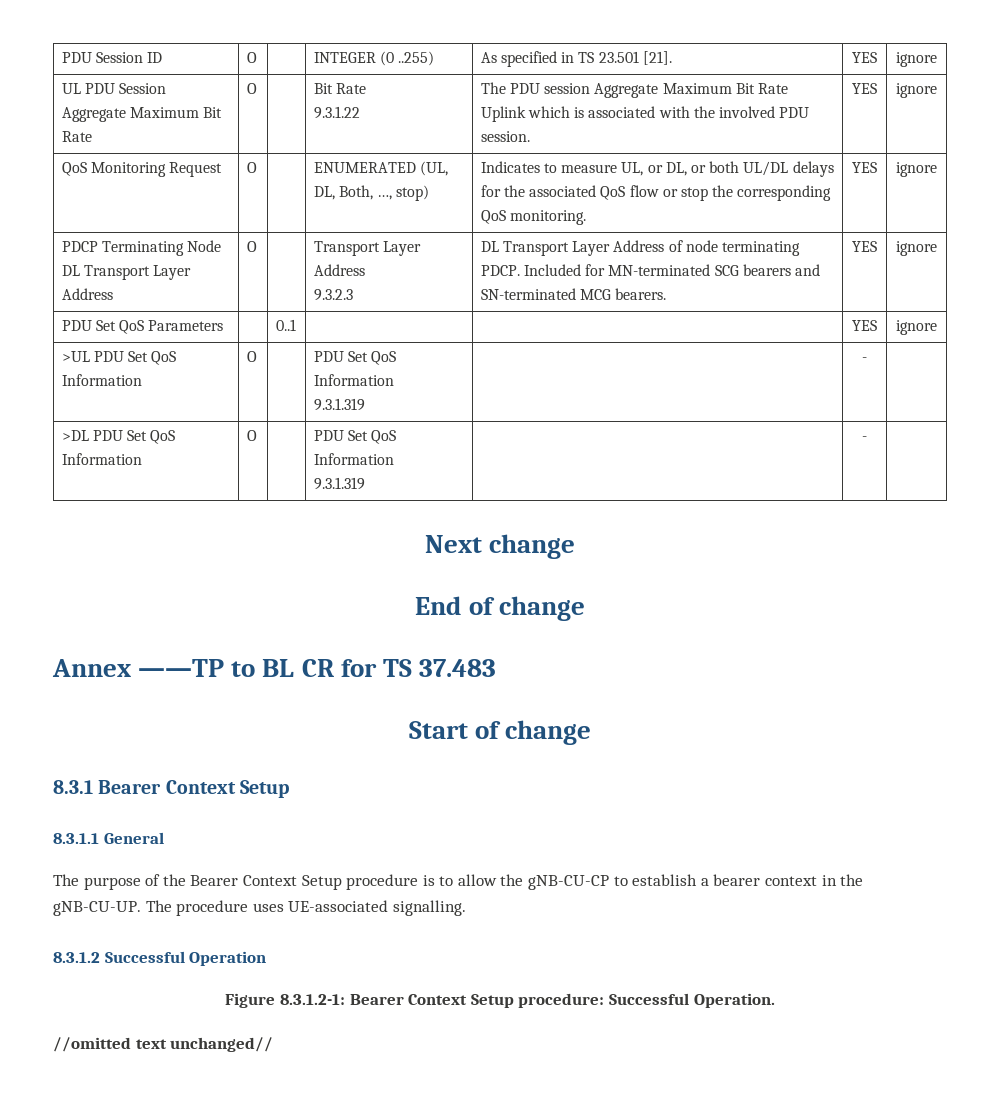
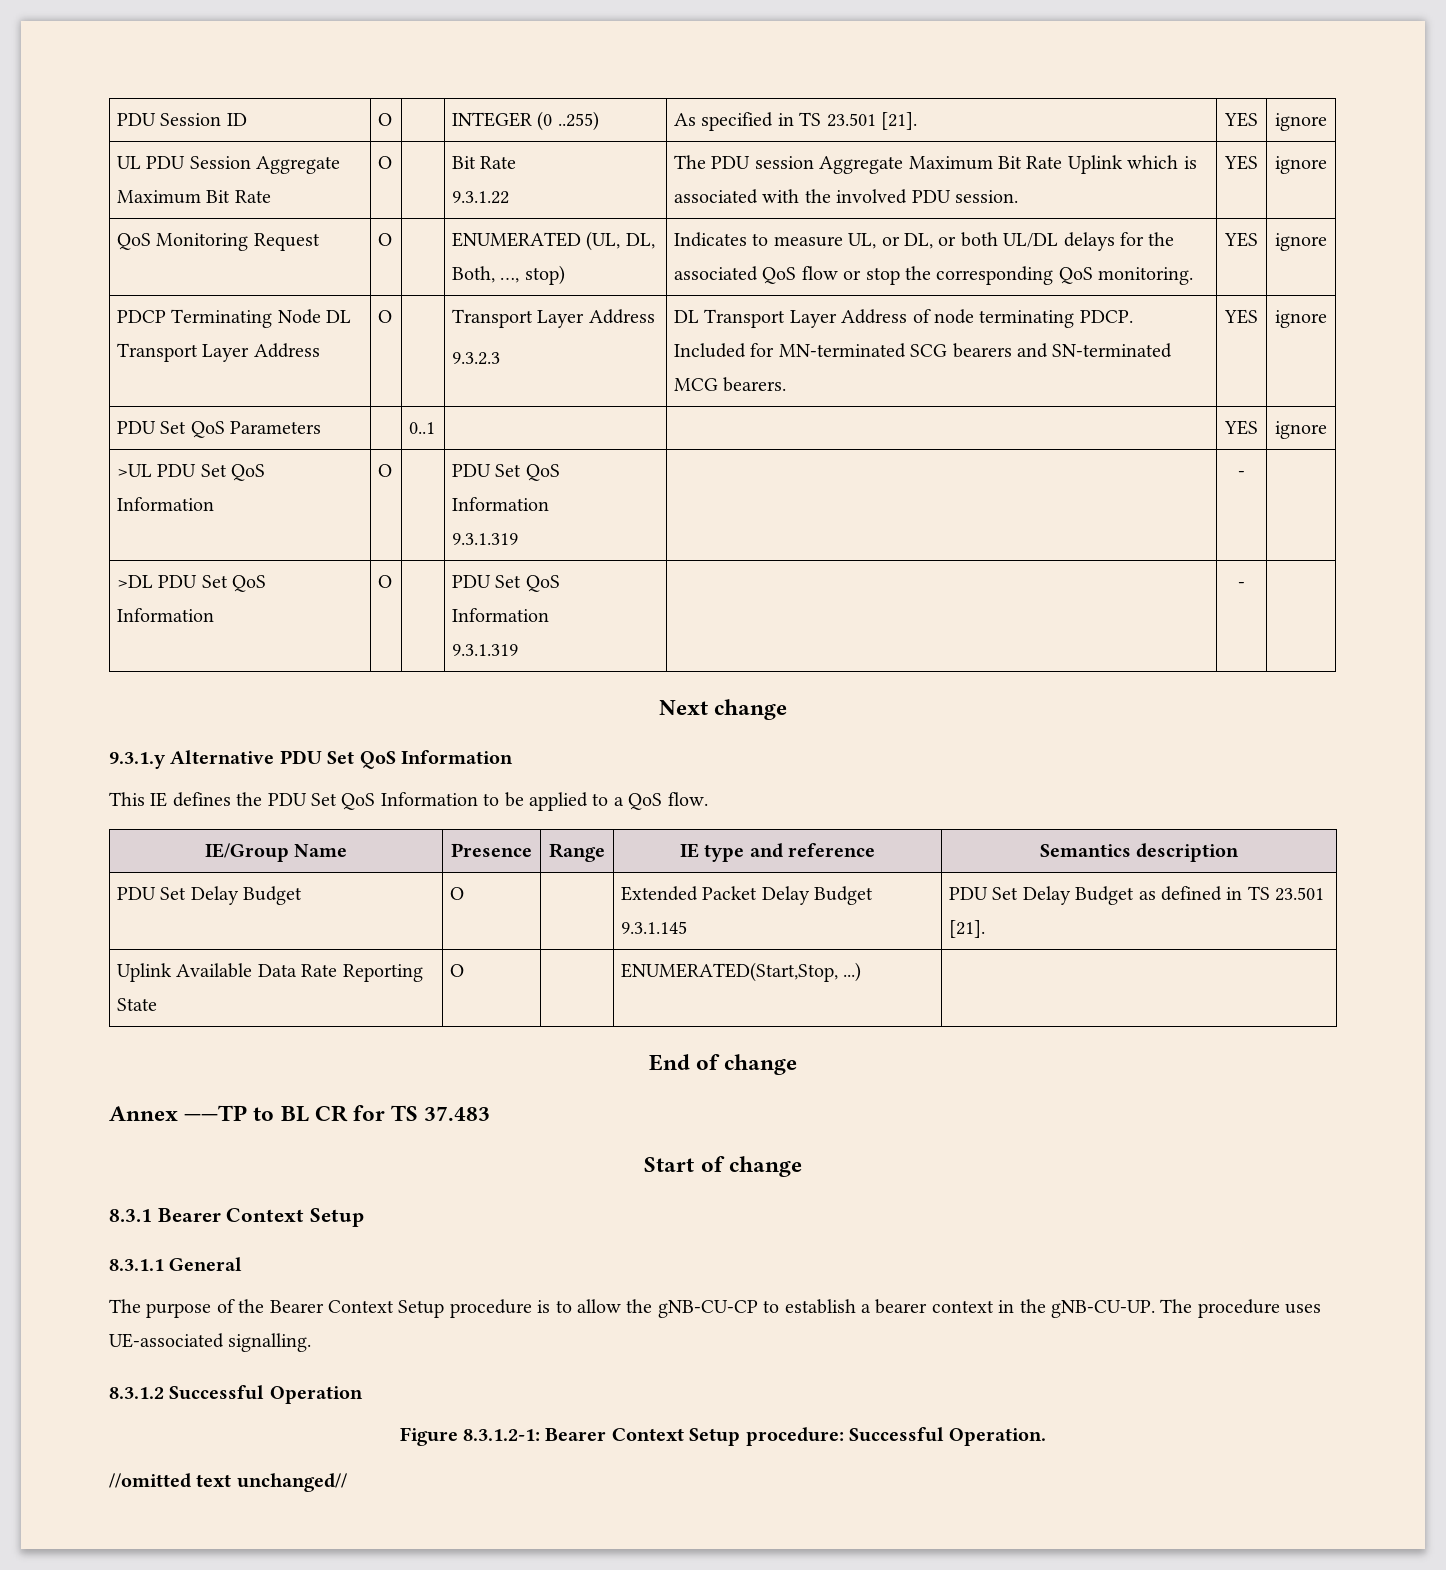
+ 9.3.1.y Alternative PDU Set QoS Information
+ This IE defines the PDU Set QoS Information to be applied to a QoS flow.
+ IE/Group Name | Presence | Range | IE type and reference | Semantics description
+ PDU Set Delay Budget | O | | Extended Packet Delay Budget 9.3.1.145 | PDU Set Delay Budget as defined in TS 23.501 [21].
+ Uplink Available Data Rate Reporting State | O | | ENUMERATED(Start,Stop, ...) |

